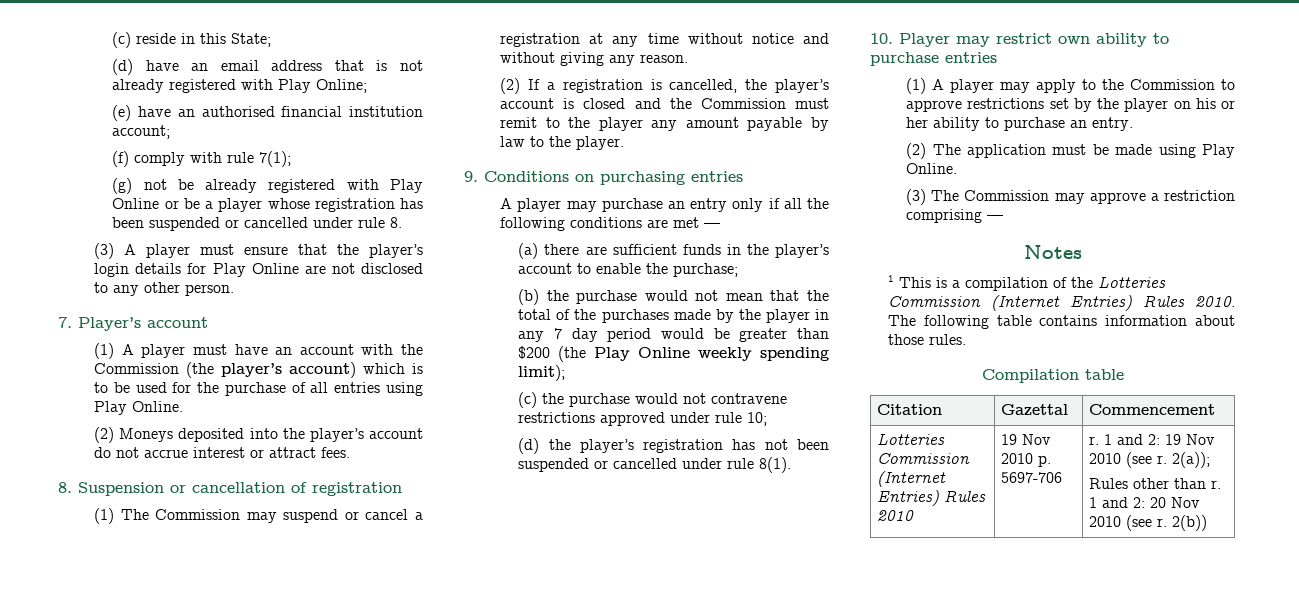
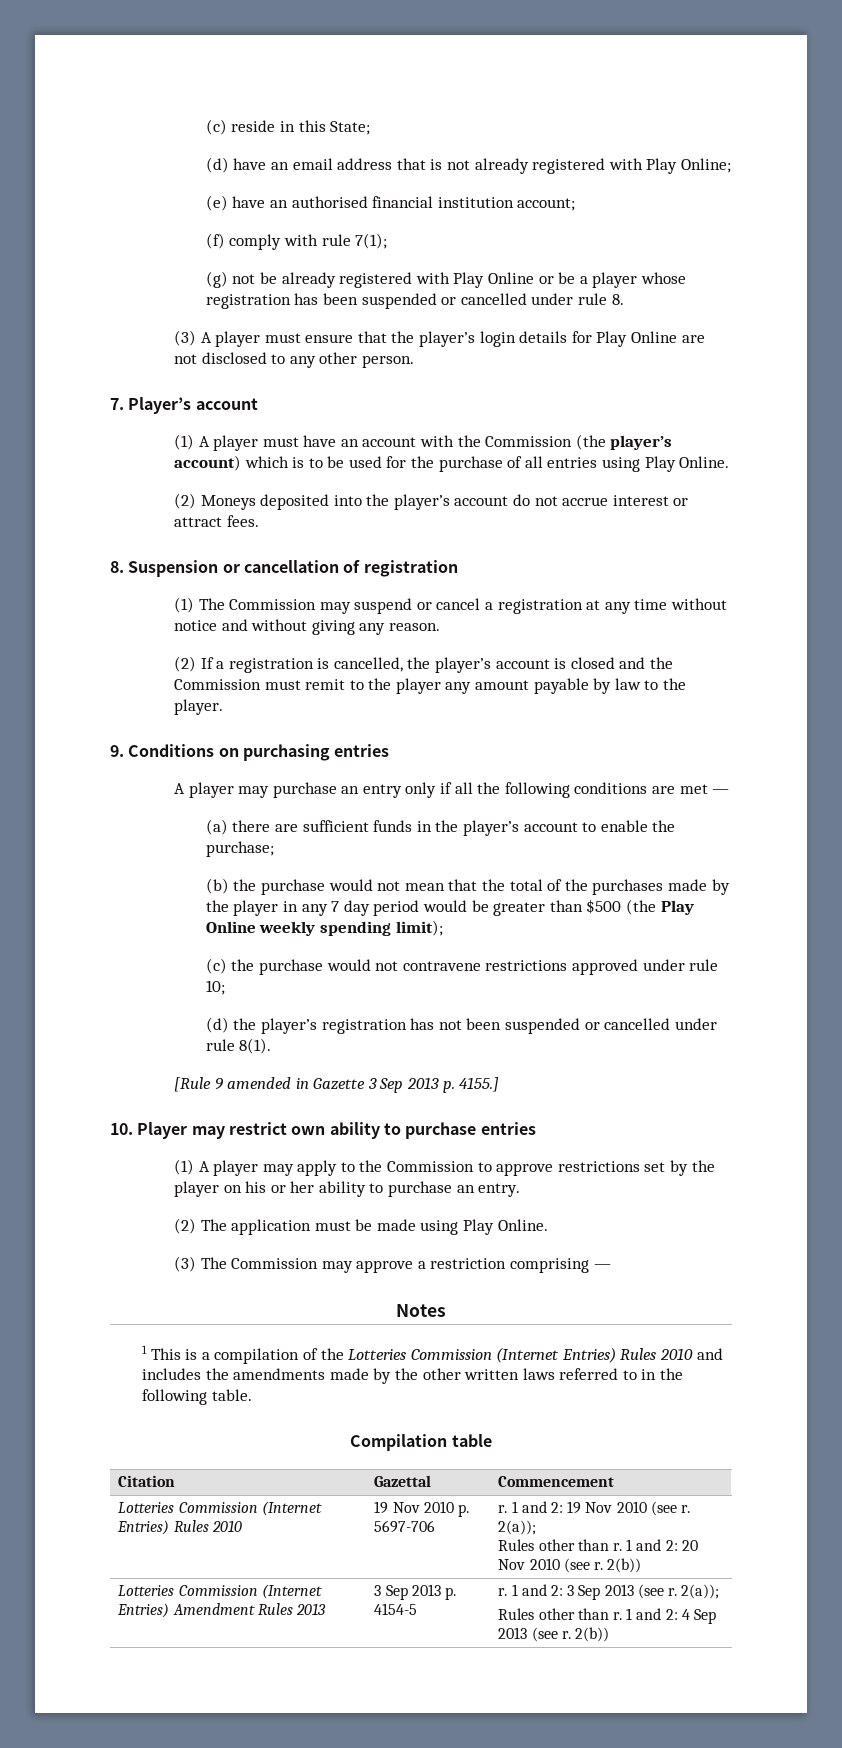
- (b) the purchase would not mean that the total of the purchases made by the player in any 7 day period would be greater than $200 (the Play Online weekly spending limit);
+ (b) the purchase would not mean that the total of the purchases made by the player in any 7 day period would be greater than $500 (the Play Online weekly spending limit);
+ [Rule 9 amended in Gazette 3 Sep 2013 p. 4155.]
- 1 This is a compilation of the Lotteries Commission (Internet Entries) Rules 2010. The following table contains information about those rules.
+ 1 This is a compilation of the Lotteries Commission (Internet Entries) Rules 2010 and includes the amendments made by the other written laws referred to in the following table.
+ Lotteries Commission (Internet Entries) Amendment Rules 2013 | 3 Sep 2013 p. 4154-5 | r. 1 and 2: 3 Sep 2013 (see r. 2(a));
+ Rules other than r. 1 and 2: 4 Sep 2013 (see r. 2(b))

